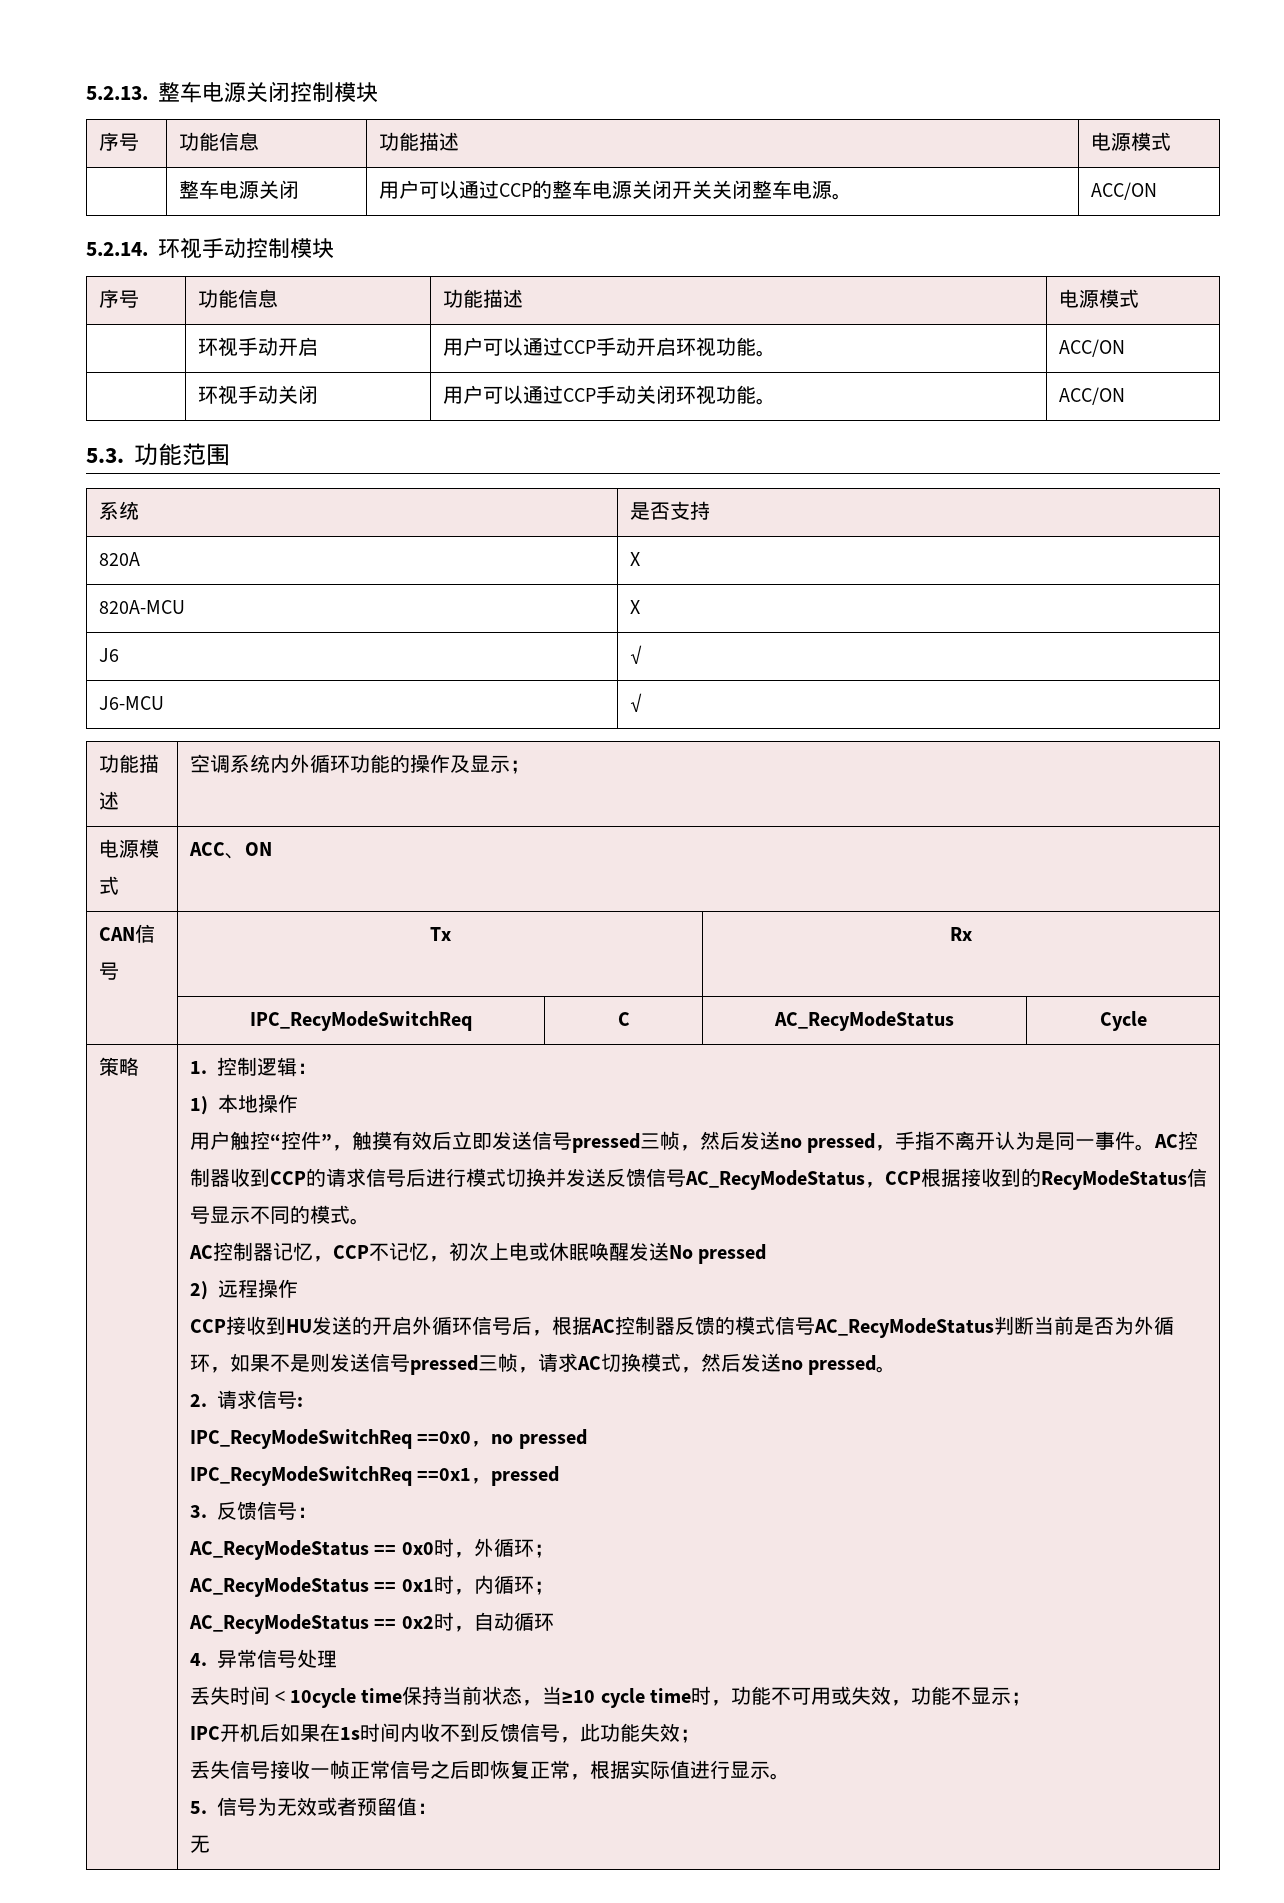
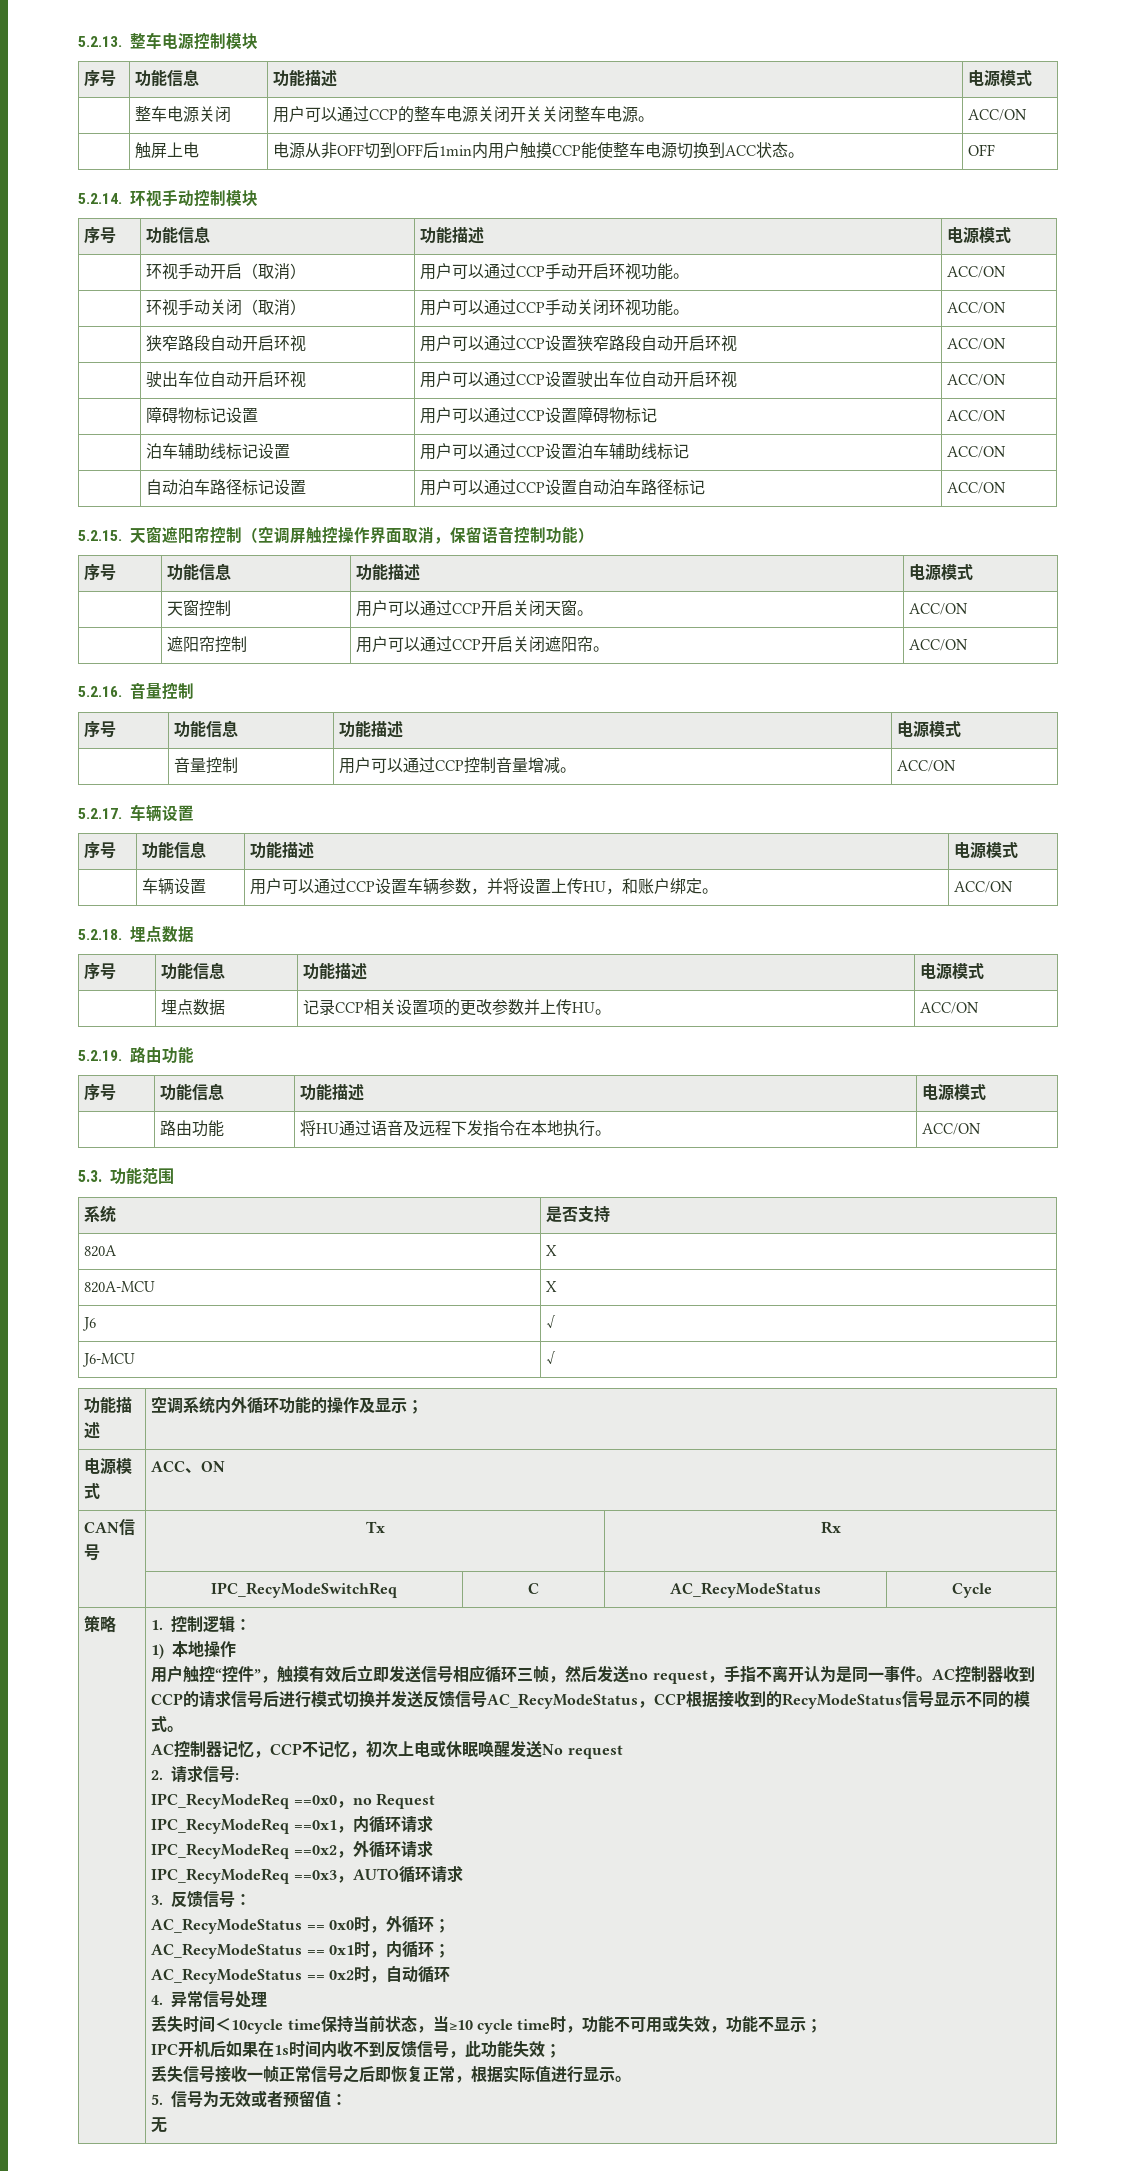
- 5.2.13.整车电源关闭控制模块
+ 5.2.13.整车电源控制模块
+ | 触屏上电 | 电源从非OFF切到OFF后1min内用户触摸CCP能使整车电源切换到ACC状态。 | OFF
- | 环视手动开启 | 用户可以通过CCP手动开启环视功能。 | ACC/ON
+ | 环视手动开启（取消） | 用户可以通过CCP手动开启环视功能。 | ACC/ON
- | 环视手动关闭 | 用户可以通过CCP手动关闭环视功能。 | ACC/ON
+ | 环视手动关闭（取消） | 用户可以通过CCP手动关闭环视功能。 | ACC/ON
+ | 狭窄路段自动开启环视 | 用户可以通过CCP设置狭窄路段自动开启环视 | ACC/ON
+ | 驶出车位自动开启环视 | 用户可以通过CCP设置驶出车位自动开启环视 | ACC/ON
+ | 障碍物标记设置 | 用户可以通过CCP设置障碍物标记 | ACC/ON
+ | 泊车辅助线标记设置 | 用户可以通过CCP设置泊车辅助线标记 | ACC/ON
+ | 自动泊车路径标记设置 | 用户可以通过CCP设置自动泊车路径标记 | ACC/ON
+ 5.2.15.天窗遮阳帘控制（空调屏触控操作界面取消，保留语音控制功能）
+ 序号 | 功能信息 | 功能描述 | 电源模式
+ | 天窗控制 | 用户可以通过CCP开启关闭天窗。 | ACC/ON
+ | 遮阳帘控制 | 用户可以通过CCP开启关闭遮阳帘。 | ACC/ON
+ 5.2.16.音量控制
+ 序号 | 功能信息 | 功能描述 | 电源模式
+ | 音量控制 | 用户可以通过CCP控制音量增减。 | ACC/ON
+ 5.2.17.车辆设置
+ 序号 | 功能信息 | 功能描述 | 电源模式
+ | 车辆设置 | 用户可以通过CCP设置车辆参数，并将设置上传HU，和账户绑定。 | ACC/ON
+ 5.2.18.埋点数据
+ 序号 | 功能信息 | 功能描述 | 电源模式
+ | 埋点数据 | 记录CCP相关设置项的更改参数并上传HU。 | ACC/ON
+ 5.2.19.路由功能
+ 序号 | 功能信息 | 功能描述 | 电源模式
+ | 路由功能 | 将HU通过语音及远程下发指令在本地执行。 | ACC/ON
- 用户触控“控件”，触摸有效后立即发送信号pressed三帧，然后发送no pressed，手指不离开认为是同一事件。
+ 用户触控“控件”，触摸有效后立即发送信号相应循环三帧，然后发送no request，手指不离开认为是同一事件。
- AC控制器记忆，CCP不记忆，初次上电或休眠唤醒发送No pressed
- 2)远程操作
- CCP接收到HU发送的开启外循环信号后，根据AC控制器反馈的模式信号AC_RecyModeStatus判断当前是否为外循环，如果不是则发送信号pressed三帧，请求AC切换模式，然后发送no pressed。
+ AC控制器记忆，CCP不记忆，初次上电或休眠唤醒发送No request
- IPC_RecyModeSwitchReq ==0x0，no pressed
- IPC_RecyModeSwitchReq ==0x1，pressed
+ IPC_RecyModeReq ==0x0，no Request
+ IPC_RecyModeReq ==0x1，内循环请求
+ IPC_RecyModeReq ==0x2，外循环请求
+ IPC_RecyModeReq ==0x3，AUTO循环请求

